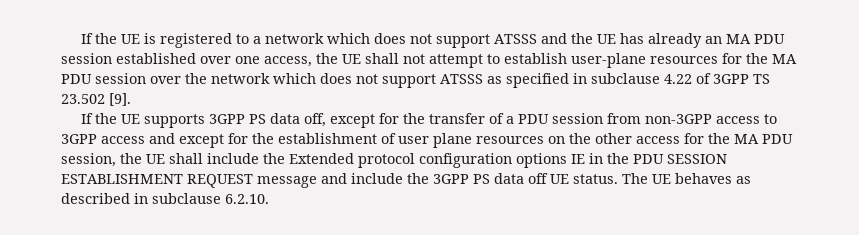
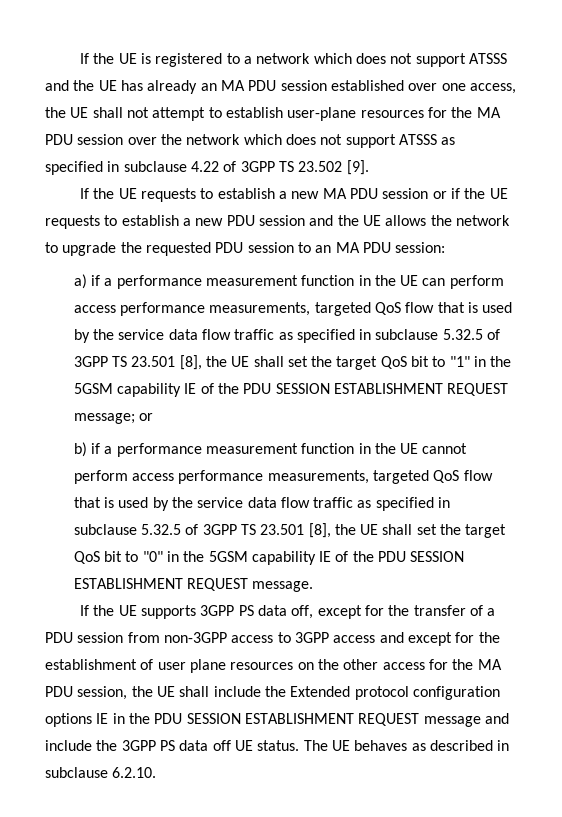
+ If the UE requests to establish a new MA PDU session or if the UE requests to establish a new PDU session and the UE allows the network to upgrade the requested PDU session to an MA PDU session:
+ a) if a performance measurement function in the UE can perform access performance measurements, targeted QoS flow that is used by the service data flow traffic as specified in subclause 5.32.5 of 3GPP TS 23.501 [8], the UE shall set the target QoS bit to "1" in the 5GSM capability IE of the PDU SESSION ESTABLISHMENT REQUEST message; or
+ b) if a performance measurement function in the UE cannot perform access performance measurements, targeted QoS flow that is used by the service data flow traffic as specified in subclause 5.32.5 of 3GPP TS 23.501 [8], the UE shall set the target QoS bit to "0" in the 5GSM capability IE of the PDU SESSION ESTABLISHMENT REQUEST message.

